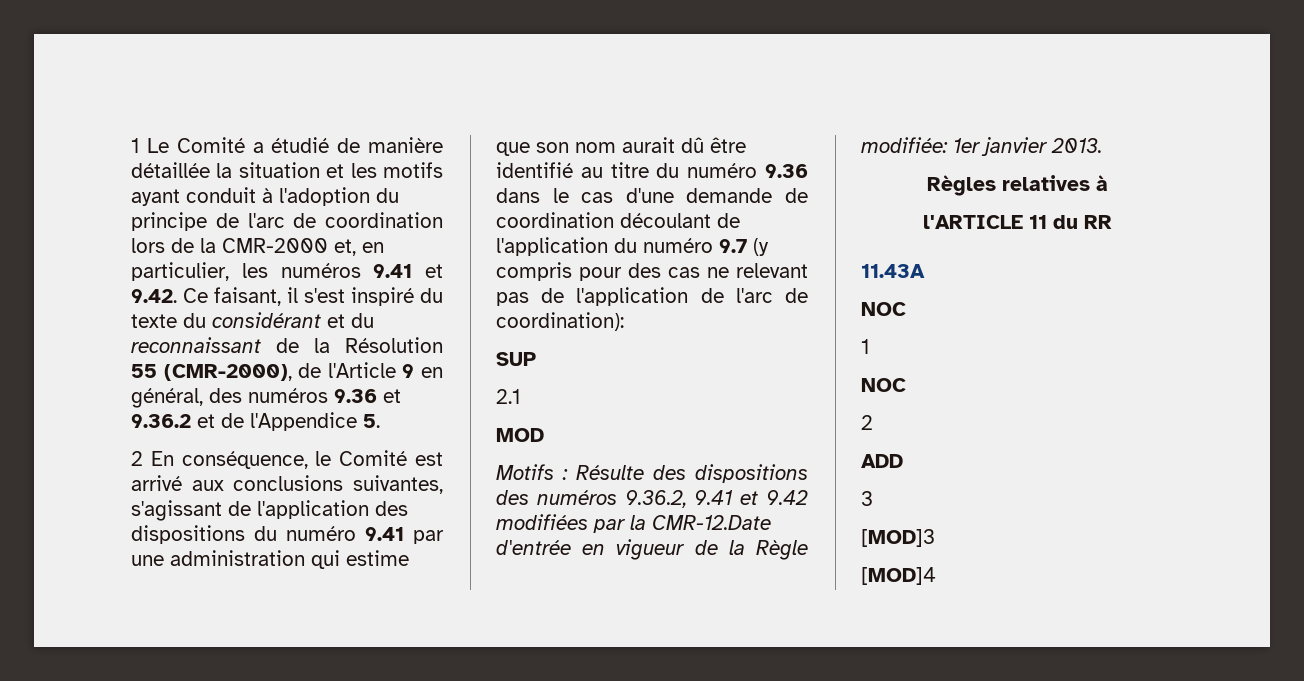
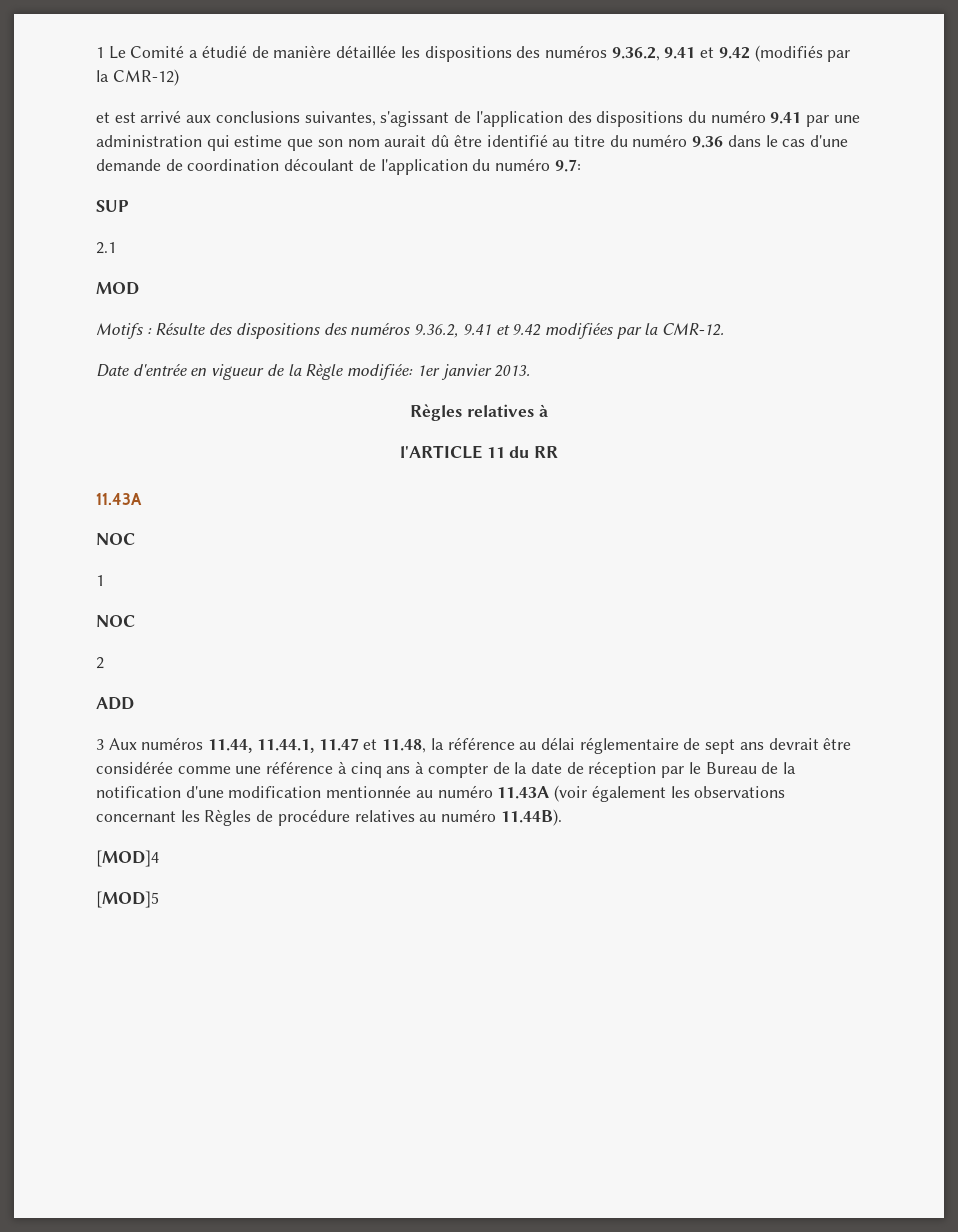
- 1 Le Comité a étudié de manière détaillée la situation et les motifs ayant conduit à l'adoption du principe de l'arc de coordination lors de la CMR-2000 et, en particulier, les numéros 9.41 et 9.42. Ce faisant, il s'est inspiré du texte du considérant et du reconnaissant de la Résolution 55 (CMR-2000), de l'Article 9 en général, des numéros 9.36 et 9.36.2 et de l'Appendice 5.
- 2 En conséquence, le Comité est arrivé aux conclusions suivantes, s'agissant de l'application des dispositions du numéro 9.41 par une administration qui estime que son nom aurait dû être identifié au titre du numéro 9.36 dans le cas d'une demande de coordination découlant de l'application du numéro 9.7 (y compris pour des cas ne relevant pas de l'application de l'arc de coordination):
+ 1 Le Comité a étudié de manière détaillée les dispositions des numéros 9.36.2, 9.41 et 9.42 (modifiés par la CMR-12)
+ et est arrivé aux conclusions suivantes, s'agissant de l'application des dispositions du numéro 9.41 par une administration qui estime que son nom aurait dû être identifié au titre du numéro 9.36 dans le cas d'une demande de coordination découlant de l'application du numéro 9.7:
- Motifs : Résulte des dispositions des numéros 9.36.2, 9.41 et 9.42 modifiées par la CMR-12.Date d'entrée en vigueur de la Règle modifiée: 1er janvier 2013.
+ Motifs : Résulte des dispositions des numéros 9.36.2, 9.41 et 9.42 modifiées par la CMR-12.
+ Date d'entrée en vigueur de la Règle modifiée: 1er janvier 2013.
- 3
- [MOD]3
+ 3 Aux numéros 11.44, 11.44.1, 11.47 et 11.48, la référence au délai réglementaire de sept ans devrait être considérée comme une référence à cinq ans à compter de la date de réception par le Bureau de la notification d'une modification mentionnée au numéro 11.43A (voir également les observations concernant les Règles de procédure relatives au numéro 11.44B).
+ [MOD]5

